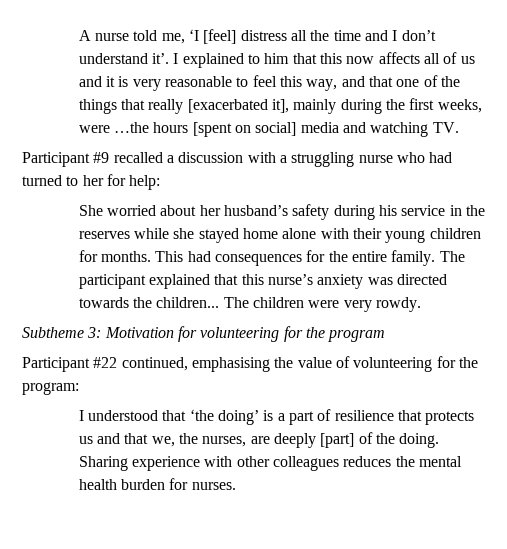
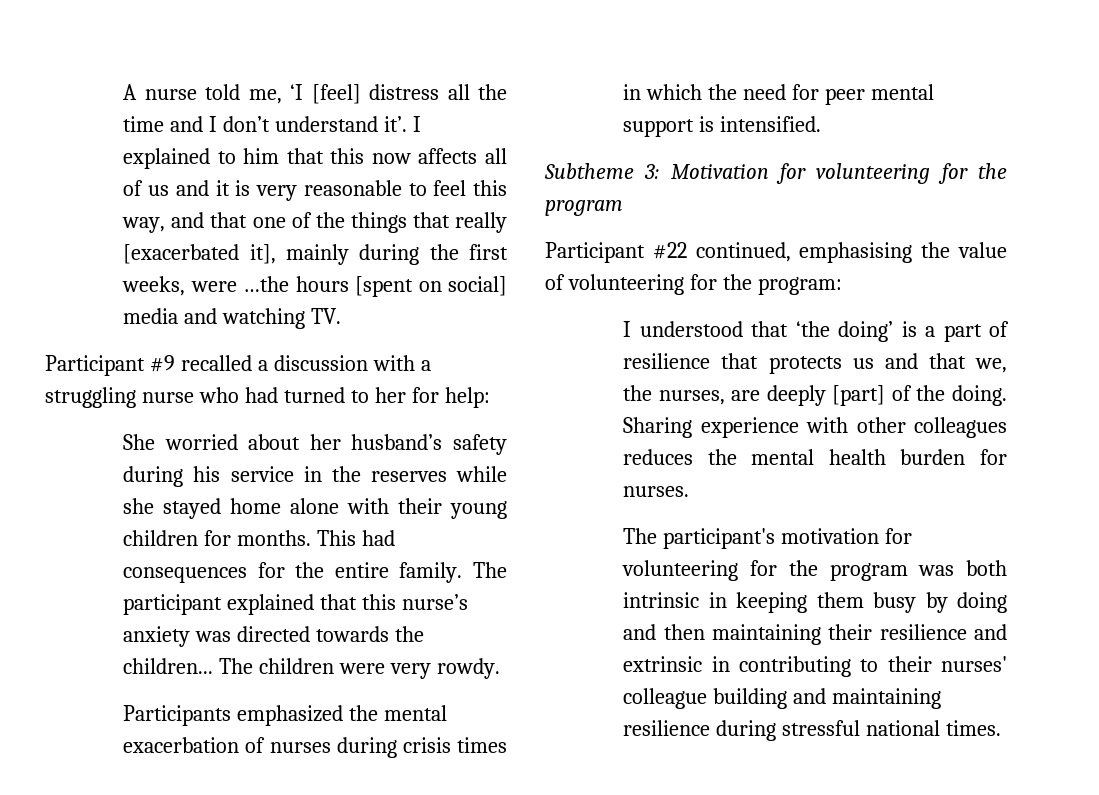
+ Participants emphasized the mental exacerbation of nurses during crisis times in which the need for peer mental support is intensified.
+ The participant's motivation for volunteering for the program was both intrinsic in keeping them busy by doing and then maintaining their resilience and extrinsic in contributing to their nurses' colleague building and maintaining resilience during stressful national times.

